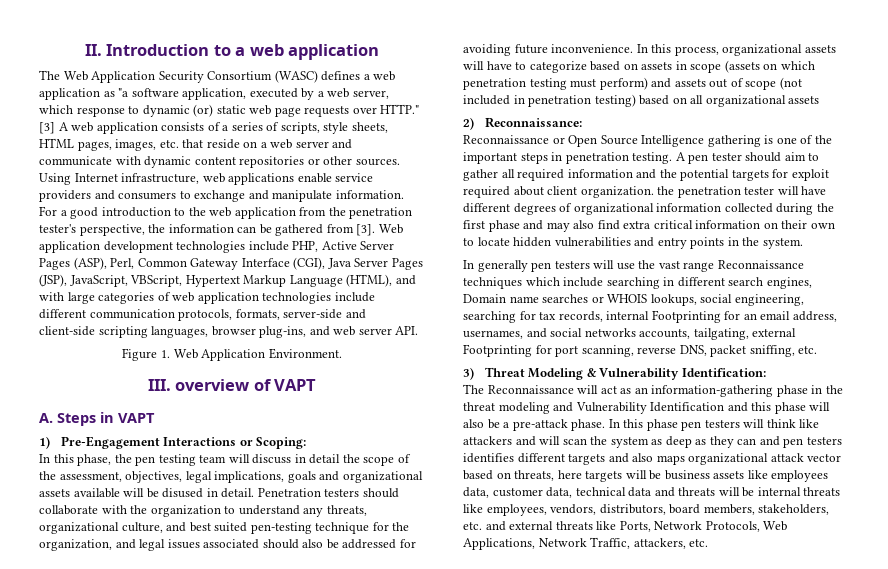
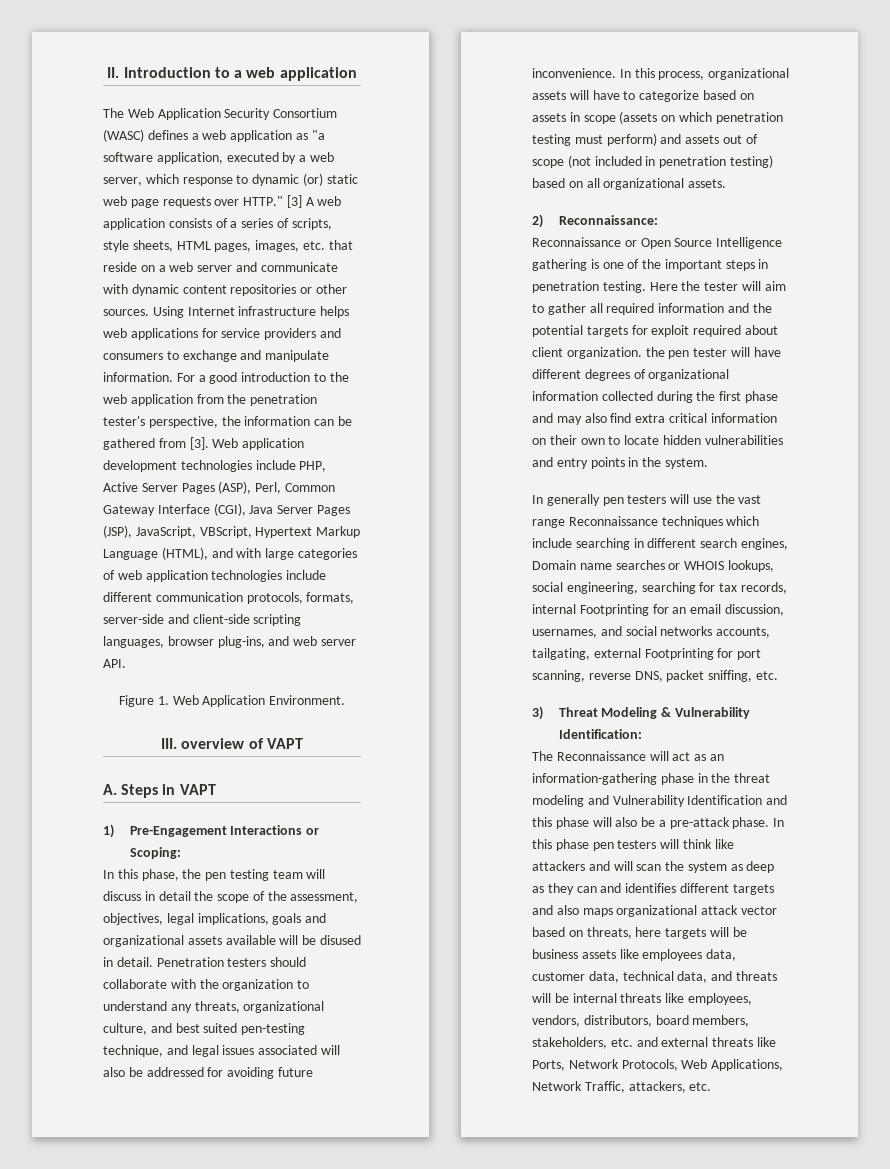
- Using Internet infrastructure, web applications enable service providers and consumers to exchange and manipulate information.
+ Using Internet infrastructure helps web applications for service providers and consumers to exchange and manipulate information.
- Penetration testers should collaborate with the organization to understand any threats, organizational culture, and best suited pen-testing technique for the organization, and legal issues associated should also be addressed for avoiding future inconvenience.
+ Penetration testers should collaborate with the organization to understand any threats, organizational culture, and best suited pen-testing technique, and legal issues associated will also be addressed for avoiding future inconvenience.
- In this process, organizational assets will have to categorize based on assets in scope (assets on which penetration testing must perform) and assets out of scope (not included in penetration testing) based on all organizational assets
+ In this process, organizational assets will have to categorize based on assets in scope (assets on which penetration testing must perform) and assets out of scope (not included in penetration testing) based on all organizational assets.
- A pen tester should aim to gather all required information and the potential targets for exploit required about client organization. the penetration tester will have different degrees of organizational information collected during the first phase and may also find extra critical information on their own to locate hidden vulnerabilities and entry points in the system.
+ Here the tester will aim to gather all required information and the potential targets for exploit required about client organization. the pen tester will have different degrees of organizational information collected during the first phase and may also find extra critical information on their own to locate hidden vulnerabilities and entry points in the system.
- In generally pen testers will use the vast range Reconnaissance techniques which include searching in different search engines, Domain name searches or WHOIS lookups, social engineering, searching for tax records, internal Footprinting for an email address, usernames, and social networks accounts, tailgating, external Footprinting for port scanning, reverse DNS, packet sniffing, etc.
+ In generally pen testers will use the vast range Reconnaissance techniques which include searching in different search engines, Domain name searches or WHOIS lookups, social engineering, searching for tax records, internal Footprinting for an email discussion, usernames, and social networks accounts, tailgating, external Footprinting for port scanning, reverse DNS, packet sniffing, etc.
- In this phase pen testers will think like attackers and will scan the system as deep as they can and pen testers identifies different targets and also maps organizational attack vector based on threats, here targets will be business assets like employees data, customer data, technical data and threats will be internal threats like employees, vendors, distributors, board members, stakeholders, etc. and external threats like Ports, Network Protocols, Web Applications, Network Traffic, attackers, etc.
+ In this phase pen testers will think like attackers and will scan the system as deep as they can and identifies different targets and also maps organizational attack vector based on threats, here targets will be business assets like employees data, customer data, technical data, and threats will be internal threats like employees, vendors, distributors, board members, stakeholders, etc. and external threats like Ports, Network Protocols, Web Applications, Network Traffic, attackers, etc.

